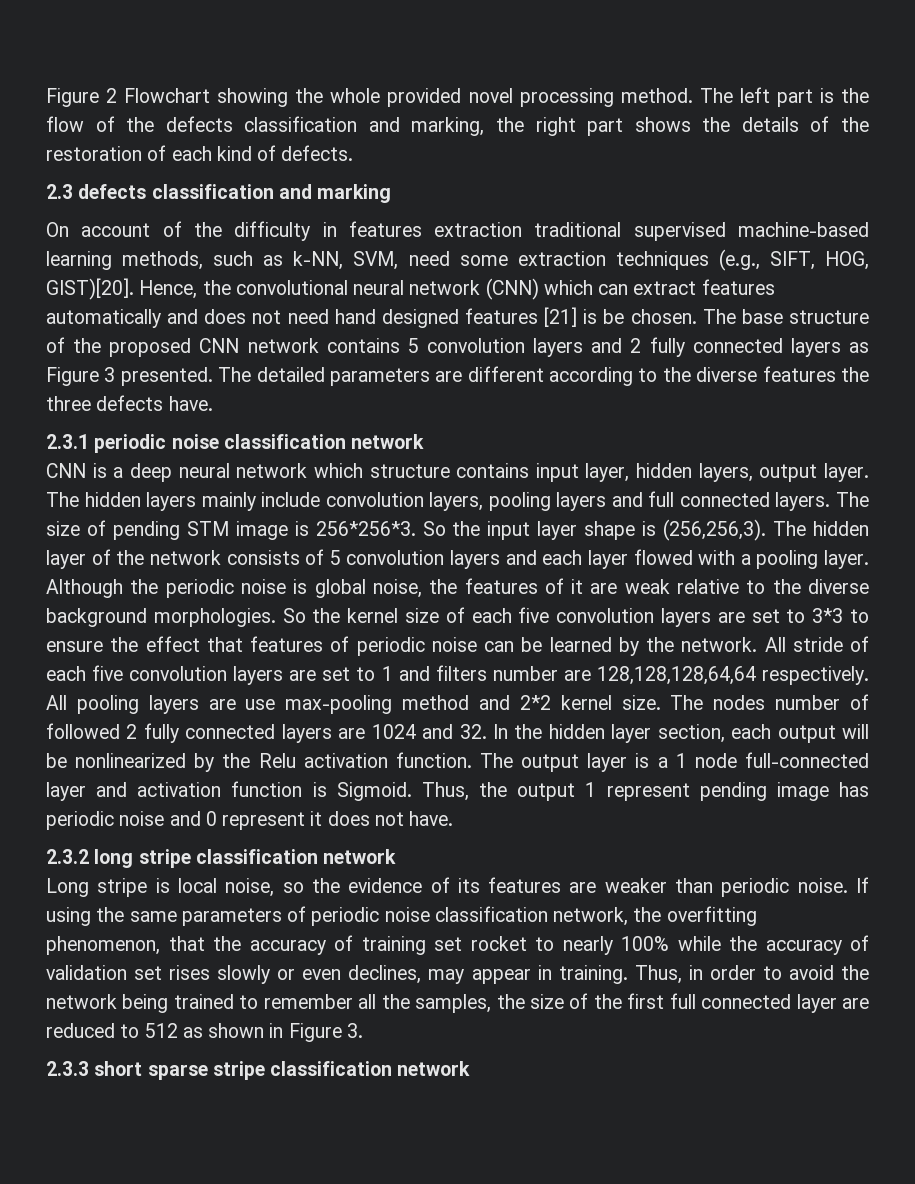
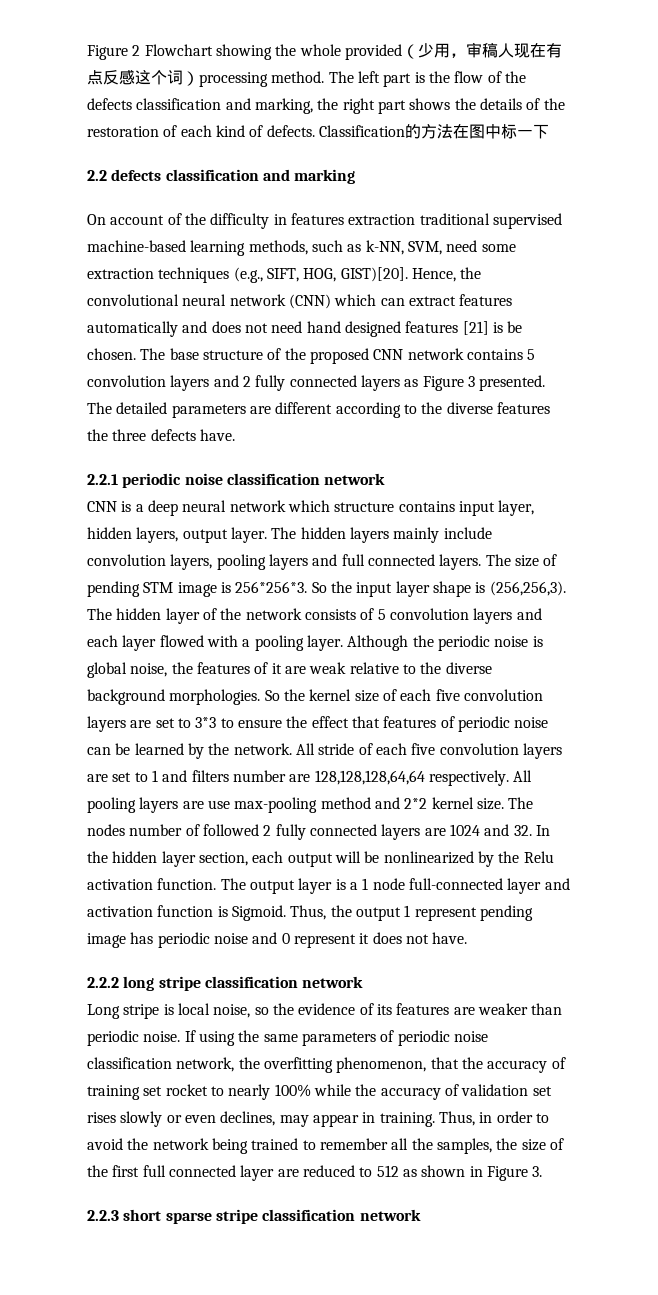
- Figure 2 Flowchart showing the whole provided novel processing method.
+ Figure 2 Flowchart showing the whole provided（少用，审稿人现在有点反感这个词）processing method.
- The left part is the flow of the defects classification and marking, the right part shows the details of the restoration of each kind of defects.
- 2.3 defects classification and marking
+ The left part is the flow of the defects classification and marking, the right part shows the details of the restoration of each kind of defects. Classification的方法在图中标一下
+ 2.2 defects classification and marking
- 2.3.1 periodic noise classification network
+ 2.2.1 periodic noise classification network
- 2.3.2 long stripe classification network
+ 2.2.2 long stripe classification network
- 2.3.3 short sparse stripe classification network
+ 2.2.3 short sparse stripe classification network

